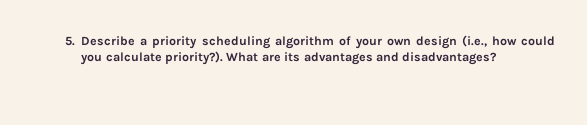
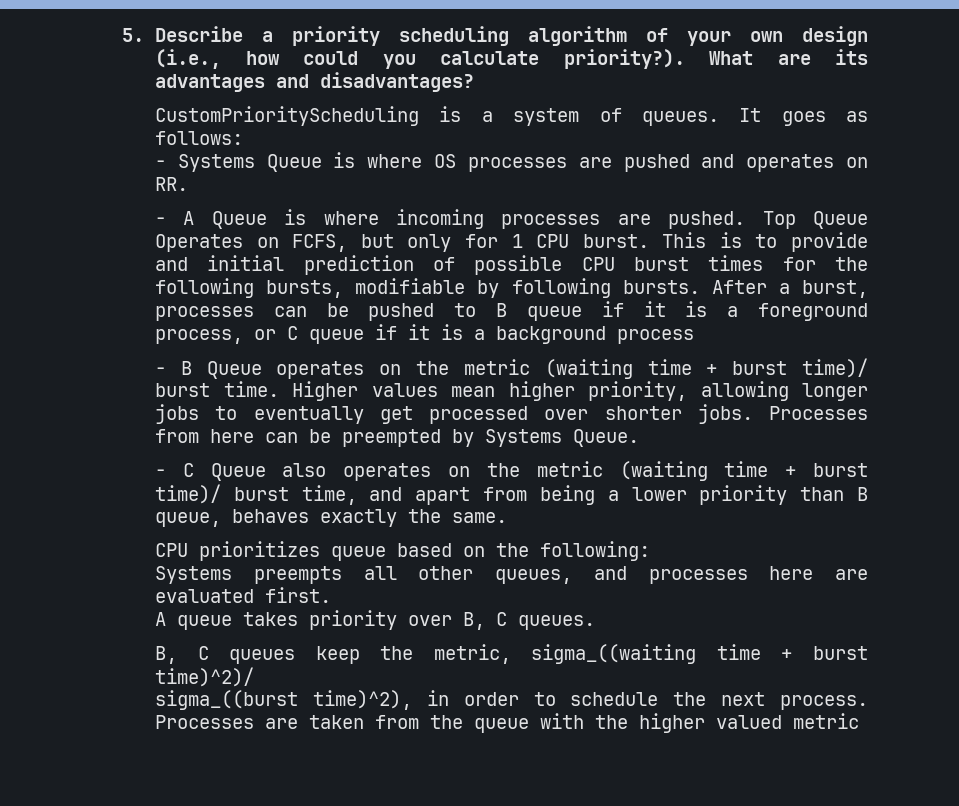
+ CustomPriorityScheduling is a system of queues. It goes as follows:
+ - Systems Queue is where OS processes are pushed and operates on RR.
+ - A Queue is where incoming processes are pushed. Top Queue Operates on FCFS, but only for 1 CPU burst. This is to provide and initial prediction of possible CPU burst times for the following bursts, modifiable by following bursts. After a burst, processes can be pushed to B queue if it is a foreground process, or C queue if it is a background process
+ - B Queue operates on the metric (waiting time + burst time)/ burst time. Higher values mean higher priority, allowing longer jobs to eventually get processed over shorter jobs. Processes from here can be preempted by Systems Queue.
+ - C Queue also operates on the metric (waiting time + burst time)/ burst time, and apart from being a lower priority than B queue, behaves exactly the same.
+ CPU prioritizes queue based on the following:
+ Systems preempts all other queues, and processes here are evaluated first.
+ A queue takes priority over B, C queues.
+ B, C queues keep the metric, sigma_((waiting time + burst time)^2)/
+ sigma_((burst time)^2), in order to schedule the next process. Processes are taken from the queue with the higher valued metric

